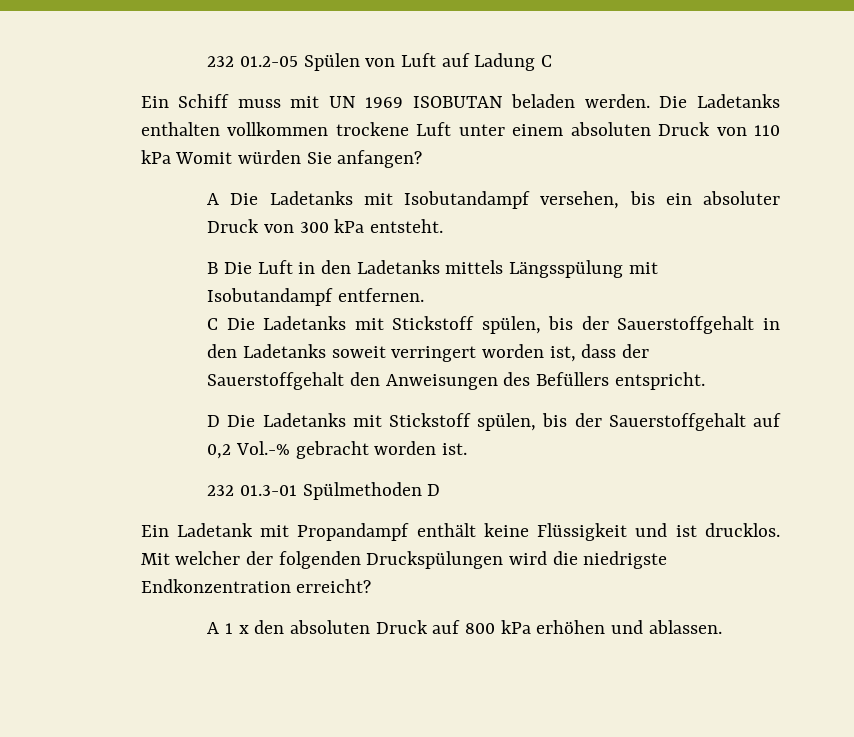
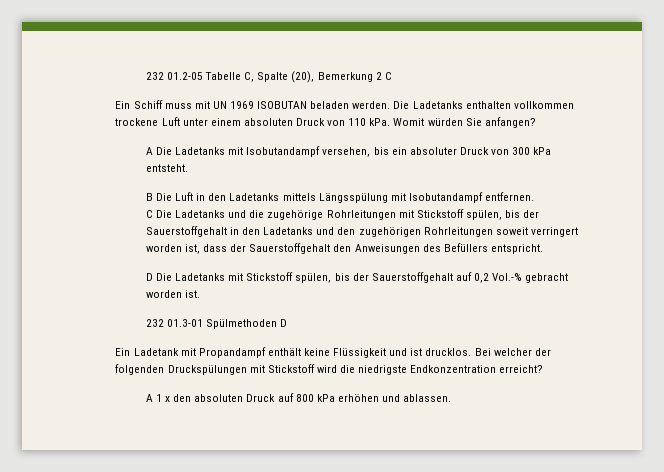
- 232 01.2-05 Spülen von Luft auf Ladung C
+ 232 01.2-05 Tabelle C, Spalte (20), Bemerkung 2 C
- Die Ladetanks enthalten vollkommen trockene Luft unter einem absoluten Druck von 110 kPa Womit würden Sie anfangen?
+ Die Ladetanks enthalten vollkommen trockene Luft unter einem absoluten Druck von 110 kPa. Womit würden Sie anfangen?
- C Die Ladetanks mit Stickstoff spülen, bis der Sauerstoffgehalt in den Ladetanks soweit verringert worden ist, dass der Sauerstoffgehalt den Anweisungen des Befüllers entspricht.
+ C Die Ladetanks und die zugehörige Rohrleitungen mit Stickstoff spülen, bis der Sauerstoffgehalt in den Ladetanks und den zugehörigen Rohrleitungen soweit verringert worden ist, dass der Sauerstoffgehalt den Anweisungen des Befüllers entspricht.
- Mit welcher der folgenden Druckspülungen wird die niedrigste Endkonzentration erreicht?
+ Bei welcher der folgenden Druckspülungen mit Stickstoff wird die niedrigste Endkonzentration erreicht?

